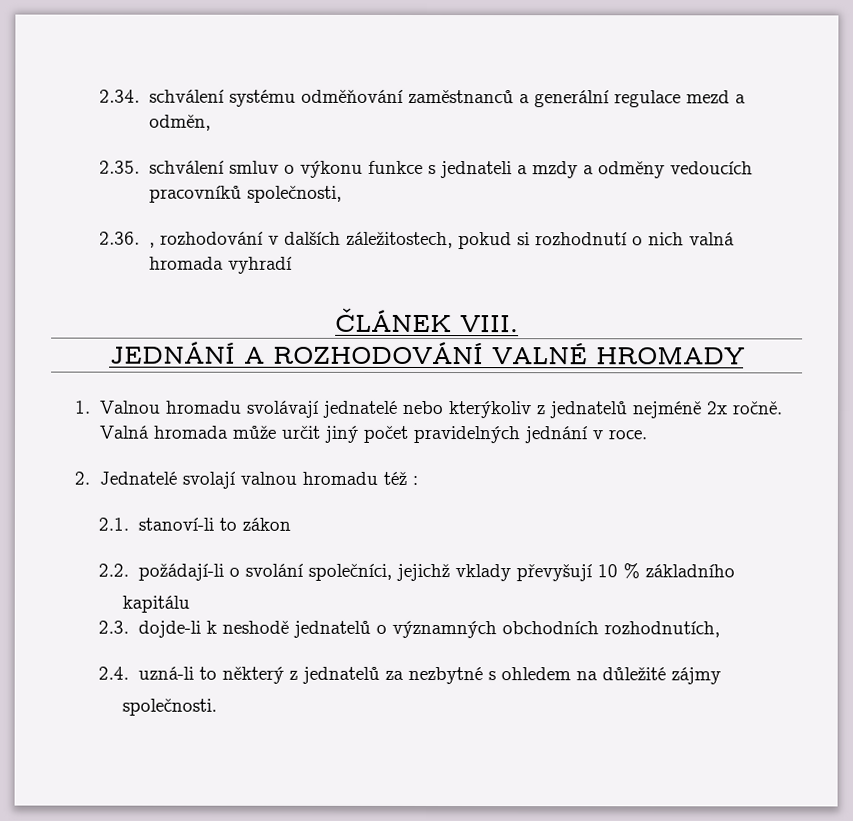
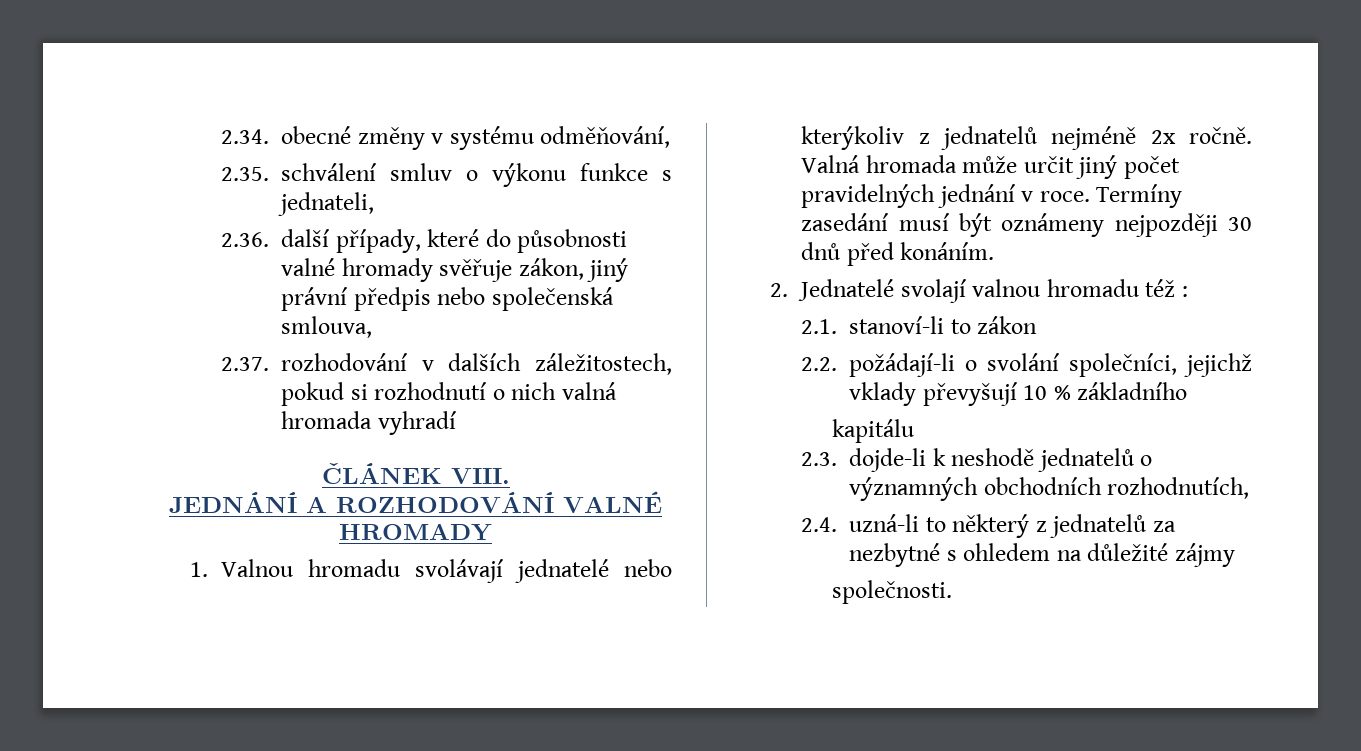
- 2.34. schválení systému odměňování zaměstnanců a generální regulace mezd a odměn,
+ 2.34. obecné změny v systému odměňování,
- 2.35. schválení smluv o výkonu funkce s jednateli a mzdy a odměny vedoucích pracovníků společnosti,
- 2.36. , rozhodování v dalších záležitostech, pokud si rozhodnutí o nich valná hromada vyhradí
+ 2.35. schválení smluv o výkonu funkce s jednateli,
+ 2.36. další případy, které do působnosti valné hromady svěřuje zákon, jiný právní předpis nebo společenská smlouva,
+ 2.37. rozhodování v dalších záležitostech, pokud si rozhodnutí o nich valná hromada vyhradí
+ Termíny zasedání musí být oznámeny nejpozději 30 dnů před konáním.

